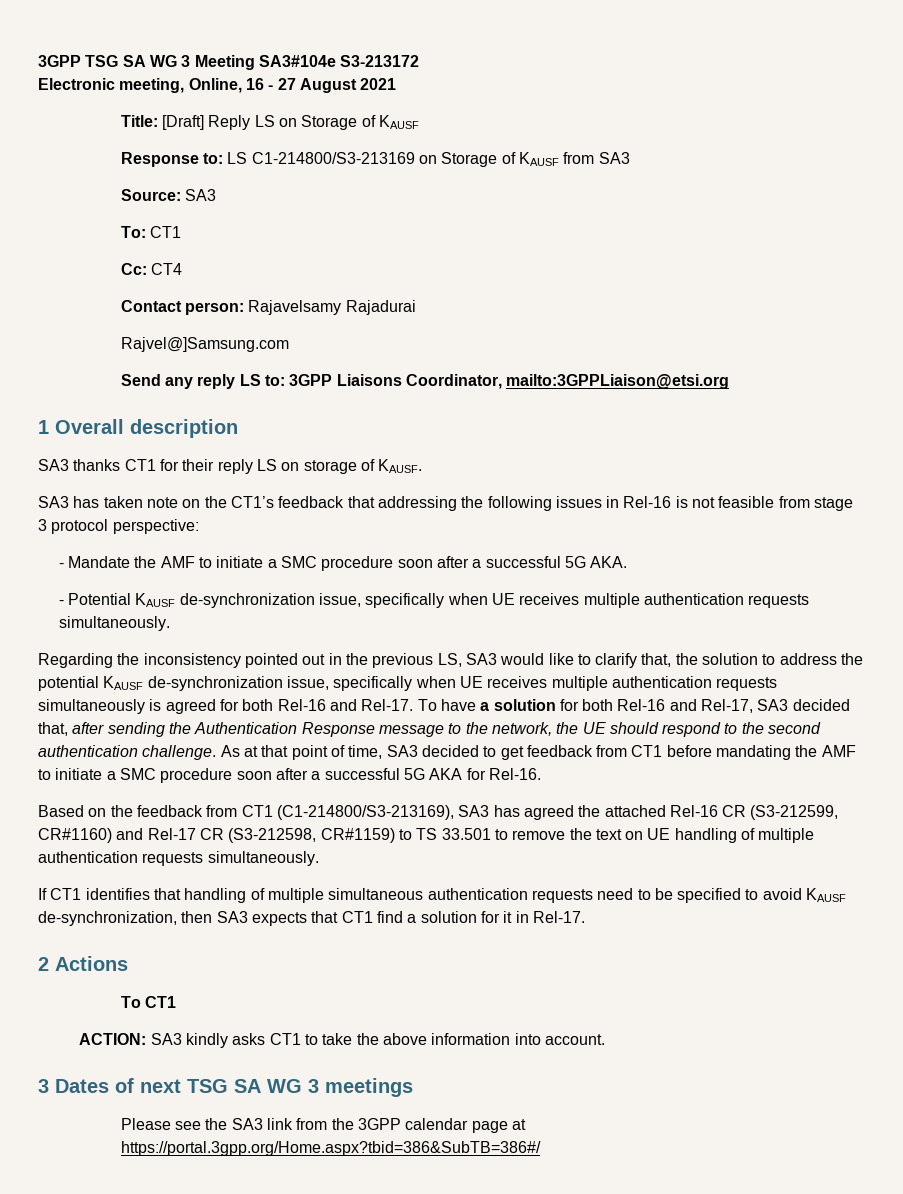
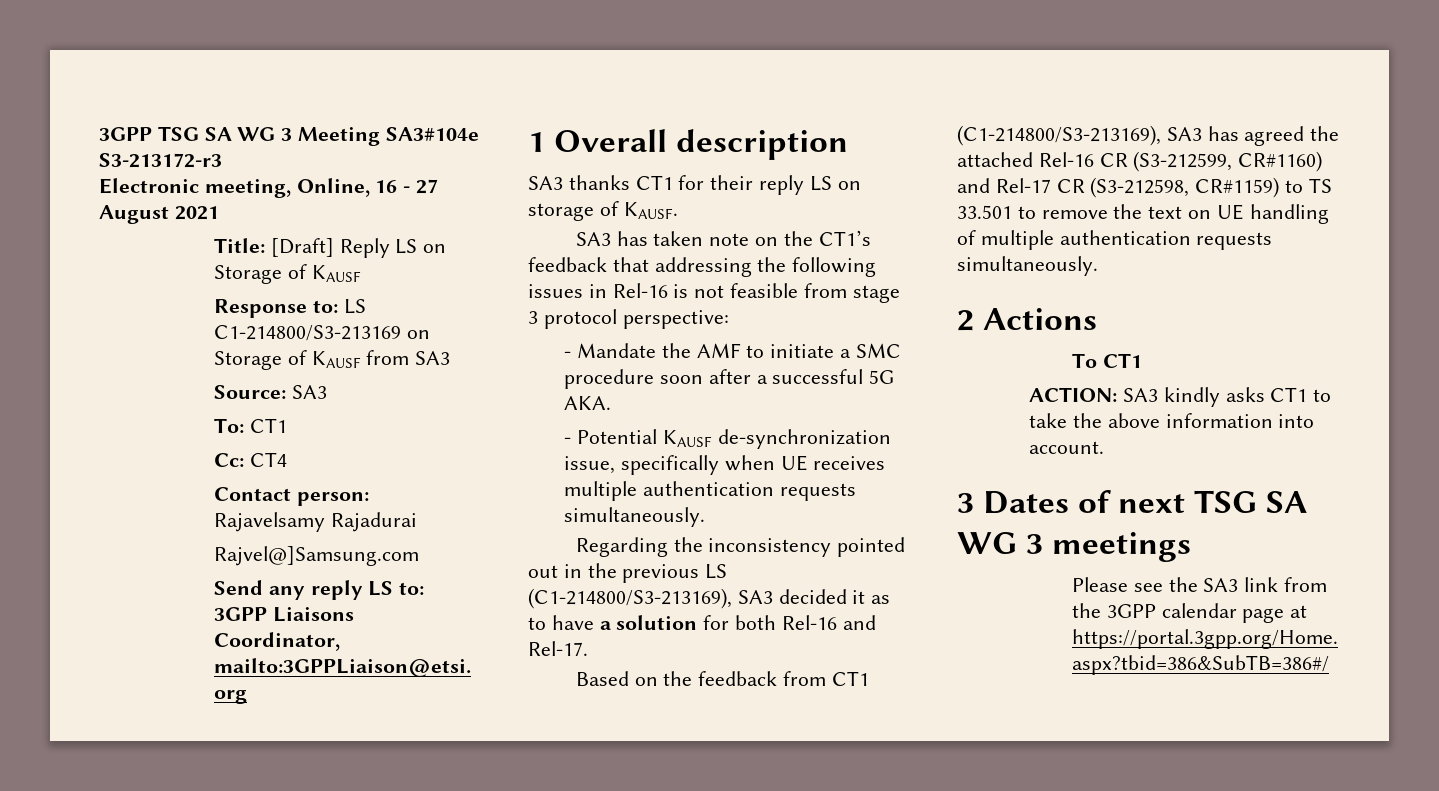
- 3GPP TSG SA WG 3 Meeting SA3#104e S3-213172
+ 3GPP TSG SA WG 3 Meeting SA3#104e S3-213172-r3
- Regarding the inconsistency pointed out in the previous LS, SA3 would like to clarify that, the solution to address the potential KAUSF de-synchronization issue, specifically when UE receives multiple authentication requests simultaneously is agreed for both Rel-16 and Rel-17. To have a solution for both Rel-16 and Rel-17, SA3 decided that, after sending the Authentication Response message to the network, the UE should respond to the second authentication challenge. As at that point of time, SA3 decided to get feedback from CT1 before mandating the AMF to initiate a SMC procedure soon after a successful 5G AKA for Rel-16.
+ Regarding the inconsistency pointed out in the previous LS (C1-214800/S3-213169), SA3 decided it as to have a solution for both Rel-16 and Rel-17.
- If CT1 identifies that handling of multiple simultaneous authentication requests need to be specified to avoid KAUSF de-synchronization, then SA3 expects that CT1 find a solution for it in Rel-17.

